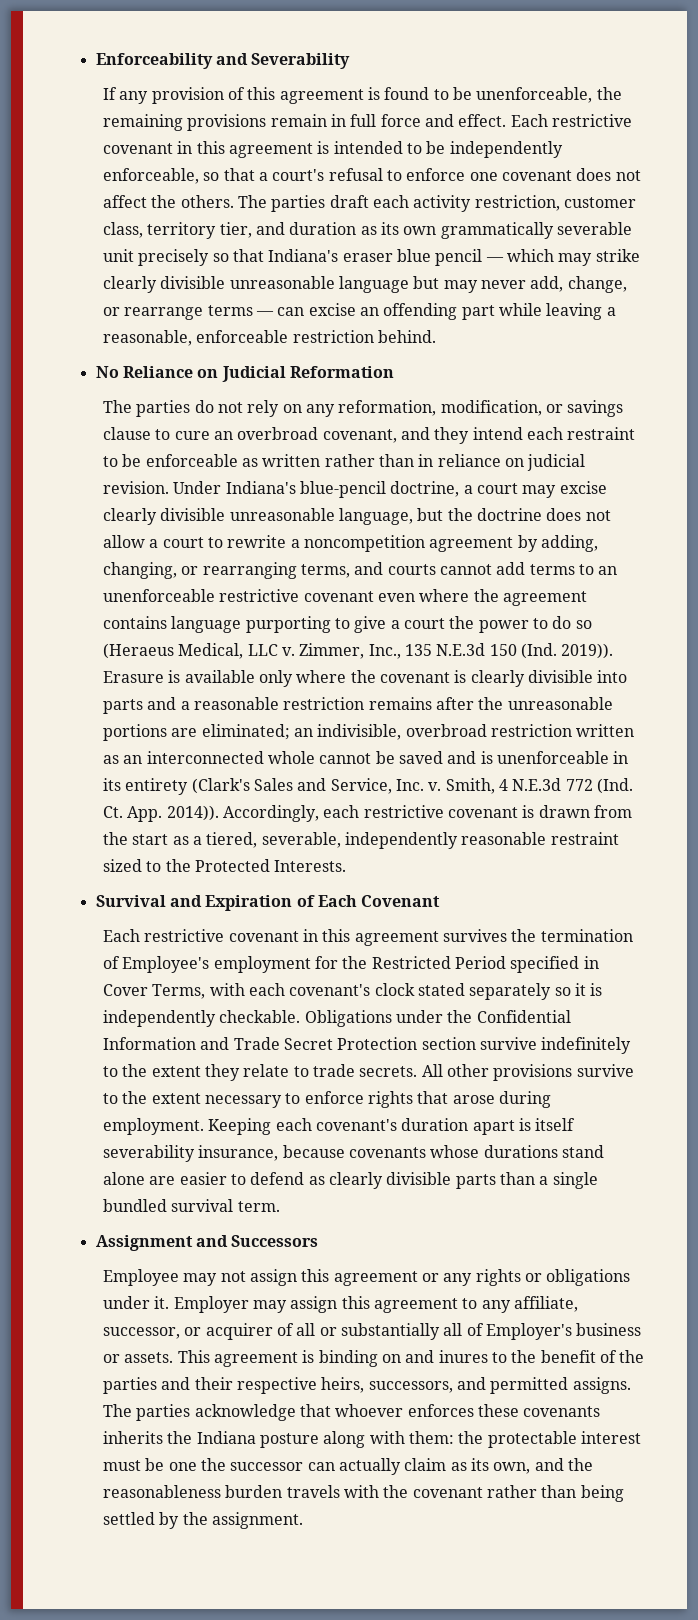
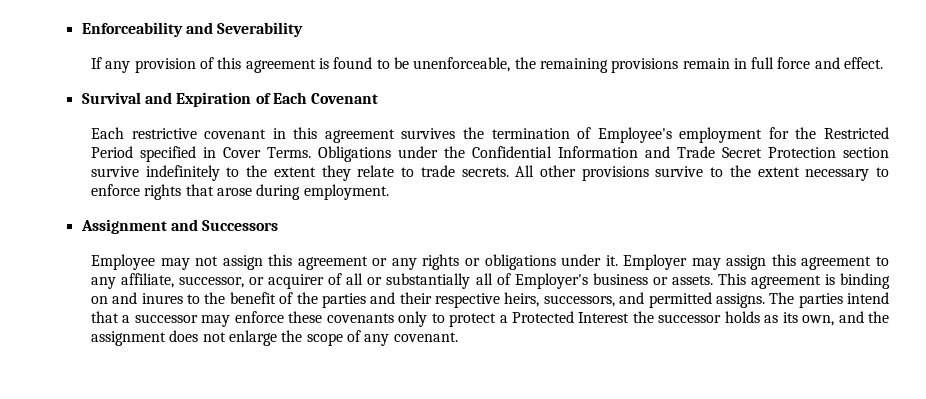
- Each restrictive covenant in this agreement is intended to be independently enforceable, so that a court's refusal to enforce one covenant does not affect the others. The parties draft each activity restriction, customer class, territory tier, and duration as its own grammatically severable unit precisely so that Indiana's eraser blue pencil — which may strike clearly divisible unreasonable language but may never add, change, or rearrange terms — can excise an offending part while leaving a reasonable, enforceable restriction behind.
- No Reliance on Judicial Reformation
- The parties do not rely on any reformation, modification, or savings clause to cure an overbroad covenant, and they intend each restraint to be enforceable as written rather than in reliance on judicial revision. Under Indiana's blue-pencil doctrine, a court may excise clearly divisible unreasonable language, but the doctrine does not allow a court to rewrite a noncompetition agreement by adding, changing, or rearranging terms, and courts cannot add terms to an unenforceable restrictive covenant even where the agreement contains language purporting to give a court the power to do so (Heraeus Medical, LLC v. Zimmer, Inc., 135 N.E.3d 150 (Ind. 2019)). Erasure is available only where the covenant is clearly divisible into parts and a reasonable restriction remains after the unreasonable portions are eliminated; an indivisible, overbroad restriction written as an interconnected whole cannot be saved and is unenforceable in its entirety (Clark's Sales and Service, Inc. v. Smith, 4 N.E.3d 772 (Ind. Ct. App. 2014)). Accordingly, each restrictive covenant is drawn from the start as a tiered, severable, independently reasonable restraint sized to the Protected Interests.
- Each restrictive covenant in this agreement survives the termination of Employee's employment for the Restricted Period specified in Cover Terms, with each covenant's clock stated separately so it is independently checkable.
+ Each restrictive covenant in this agreement survives the termination of Employee's employment for the Restricted Period specified in Cover Terms.
- Keeping each covenant's duration apart is itself severability insurance, because covenants whose durations stand alone are easier to defend as clearly divisible parts than a single bundled survival term.
- The parties acknowledge that whoever enforces these covenants inherits the Indiana posture along with them: the protectable interest must be one the successor can actually claim as its own, and the reasonableness burden travels with the covenant rather than being settled by the assignment.
+ The parties intend that a successor may enforce these covenants only to protect a Protected Interest the successor holds as its own, and the assignment does not enlarge the scope of any covenant.

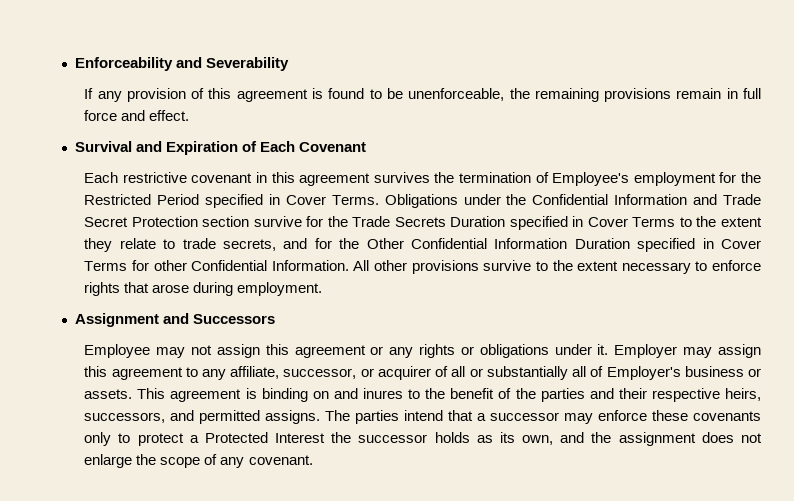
- Obligations under the Confidential Information and Trade Secret Protection section survive indefinitely to the extent they relate to trade secrets.
+ Obligations under the Confidential Information and Trade Secret Protection section survive for the Trade Secrets Duration specified in Cover Terms to the extent they relate to trade secrets, and for the Other Confidential Information Duration specified in Cover Terms for other Confidential Information.

